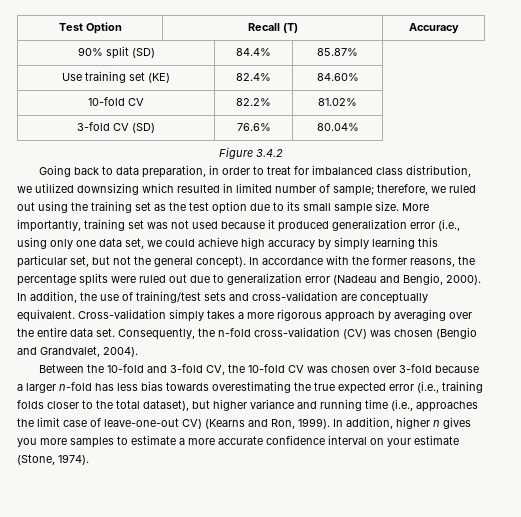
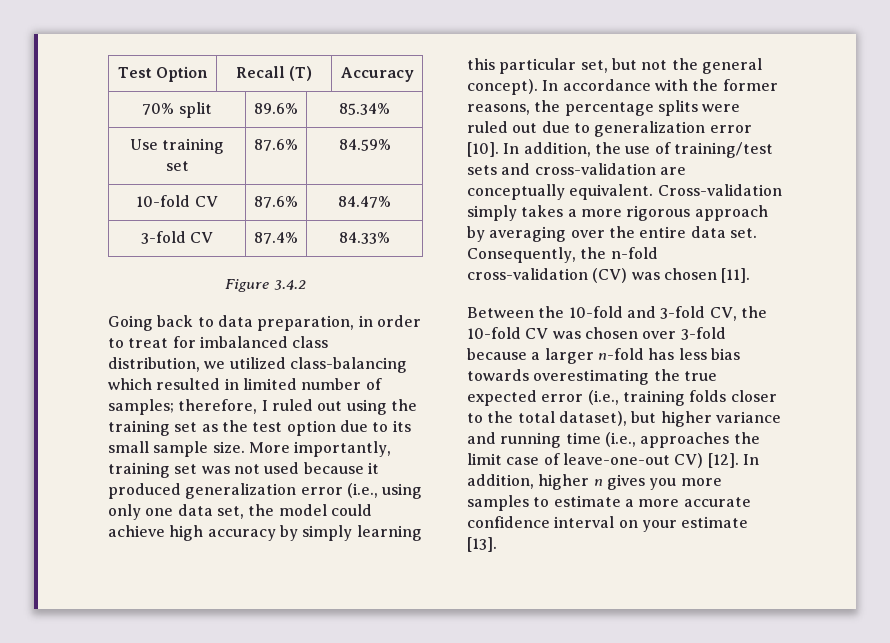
- 90% split (SD) | 84.4% | 85.87%
+ 70% split | 89.6% | 85.34%
- Use training set (KE) | 82.4% | 84.60%
+ Use training set | 87.6% | 84.59%
- 10-fold CV | 82.2% | 81.02%
+ 10-fold CV | 87.6% | 84.47%
- 3-fold CV (SD) | 76.6% | 80.04%
+ 3-fold CV | 87.4% | 84.33%
- Going back to data preparation, in order to treat for imbalanced class distribution, we utilized downsizing which resulted in limited number of sample; therefore, we ruled out using the training set as the test option due to its small sample size.
+ Going back to data preparation, in order to treat for imbalanced class distribution, we utilized class-balancing which resulted in limited number of samples; therefore, I ruled out using the training set as the test option due to its small sample size.
- More importantly, training set was not used because it produced generalization error (i.e., using only one data set, we could achieve high accuracy by simply learning this particular set, but not the general concept).
+ More importantly, training set was not used because it produced generalization error (i.e., using only one data set, the model could achieve high accuracy by simply learning this particular set, but not the general concept).
- In accordance with the former reasons, the percentage splits were ruled out due to generalization error (Nadeau and Bengio, 2000).
+ In accordance with the former reasons, the percentage splits were ruled out due to generalization error [10].
- Consequently, the n-fold cross-validation (CV) was chosen (Bengio and Grandvalet, 2004).
+ Consequently, the n-fold cross-validation (CV) was chosen [11].
- Between the 10-fold and 3-fold CV, the 10-fold CV was chosen over 3-fold because a larger n-fold has less bias towards overestimating the true expected error (i.e., training folds closer to the total dataset), but higher variance and running time (i.e., approaches the limit case of leave-one-out CV) (Kearns and Ron, 1999).
+ Between the 10-fold and 3-fold CV, the 10-fold CV was chosen over 3-fold because a larger n-fold has less bias towards overestimating the true expected error (i.e., training folds closer to the total dataset), but higher variance and running time (i.e., approaches the limit case of leave-one-out CV) [12].
- In addition, higher n gives you more samples to estimate a more accurate confidence interval on your estimate (Stone, 1974).
+ In addition, higher n gives you more samples to estimate a more accurate confidence interval on your estimate [13].

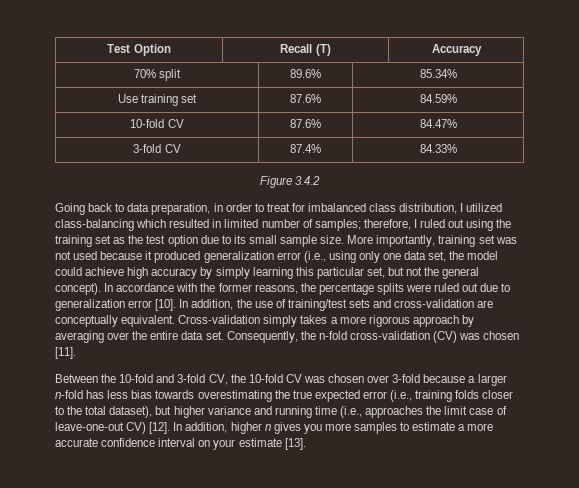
- Going back to data preparation, in order to treat for imbalanced class distribution, we utilized class-balancing which resulted in limited number of samples; therefore, I ruled out using the training set as the test option due to its small sample size.
+ Going back to data preparation, in order to treat for imbalanced class distribution, I utilized class-balancing which resulted in limited number of samples; therefore, I ruled out using the training set as the test option due to its small sample size.

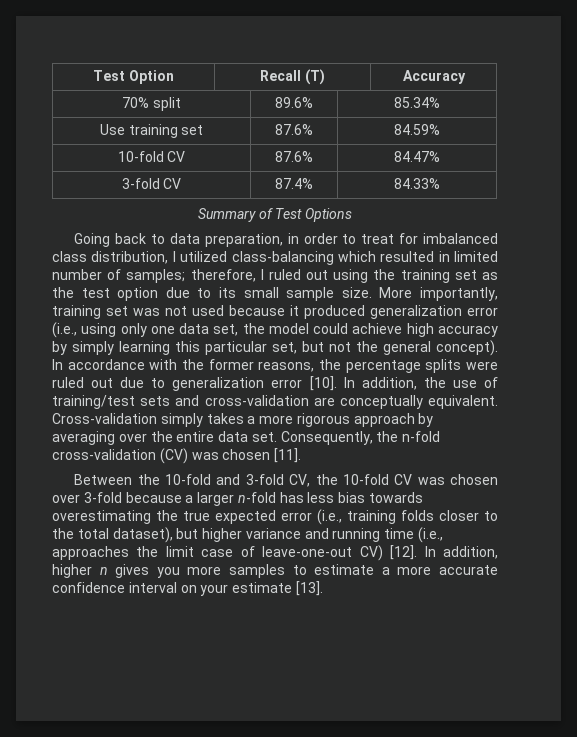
- Figure 3.4.2
+ Summary of Test Options

